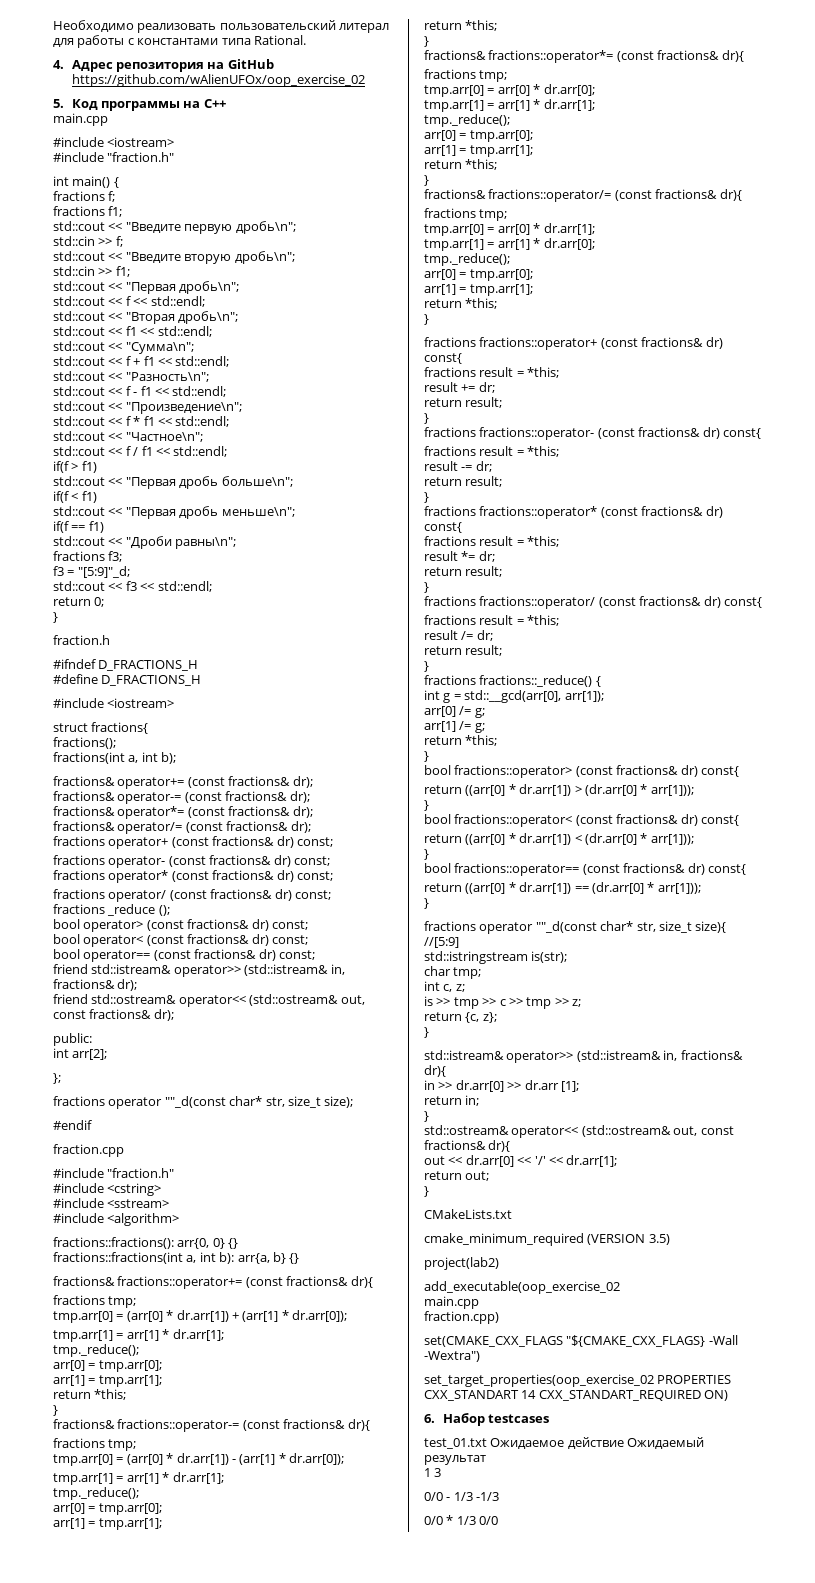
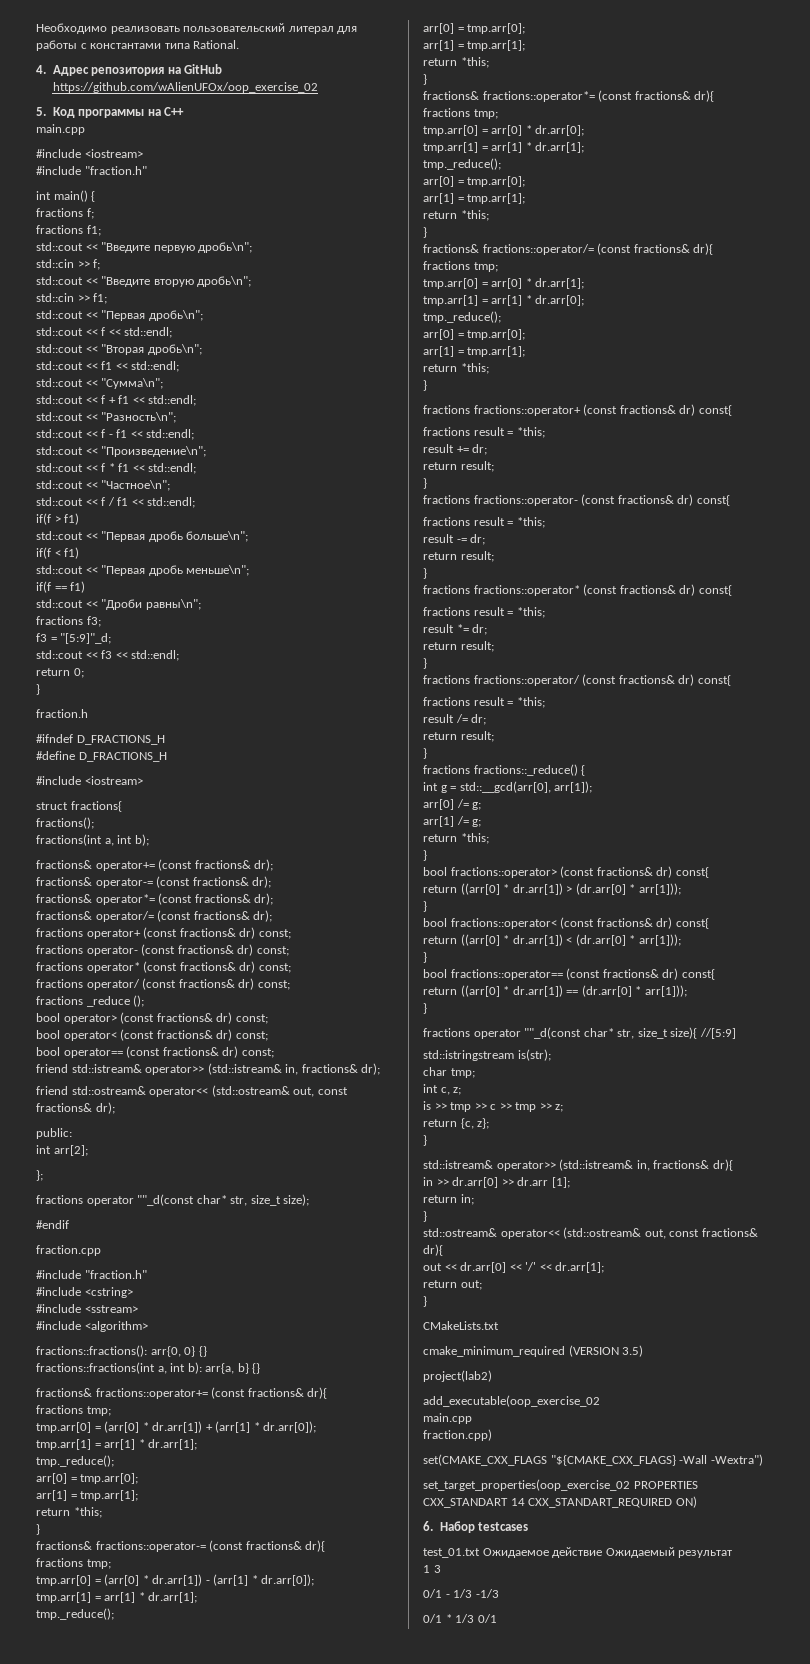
- 0/0 - 1/3 -1/3
+ 0/1 - 1/3 -1/3
- 0/0 * 1/3 0/0
+ 0/1 * 1/3 0/1

